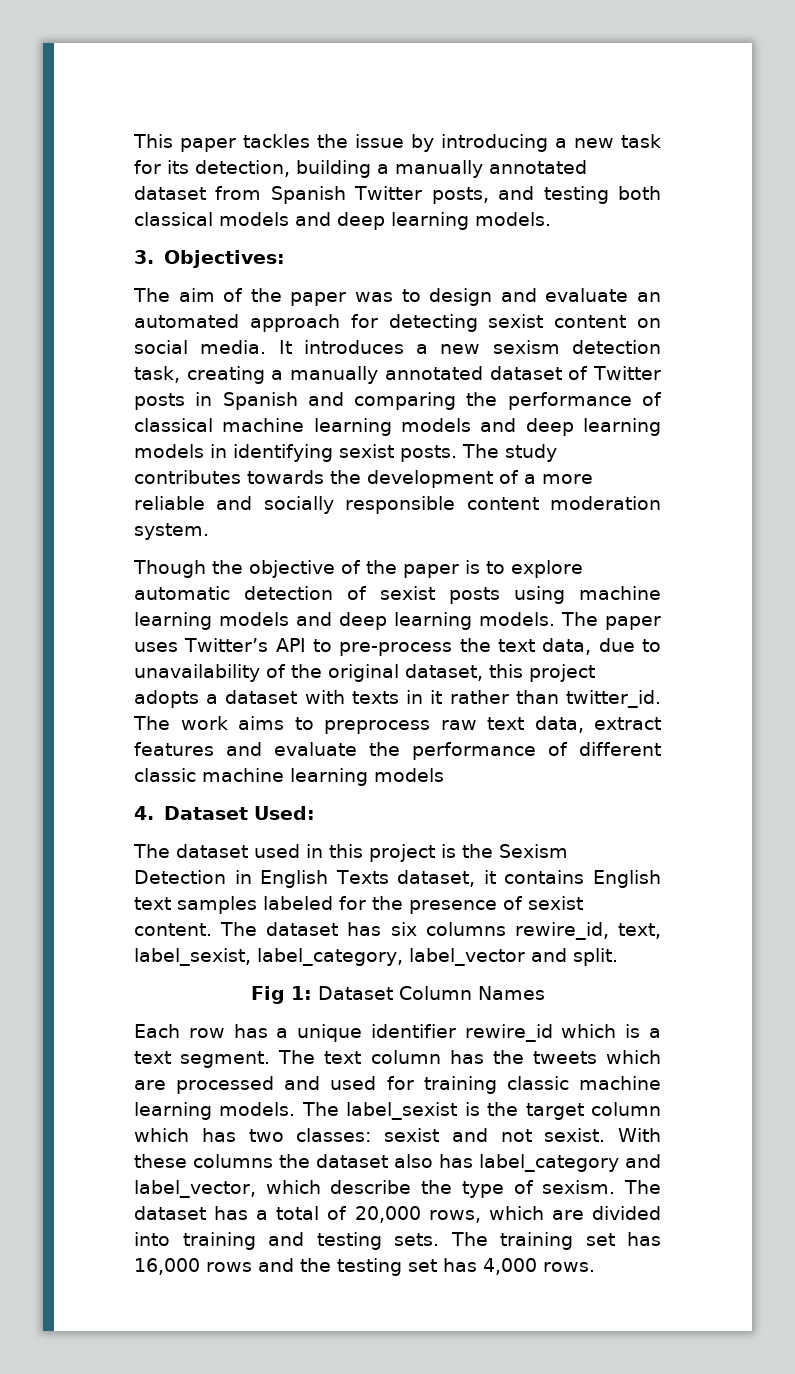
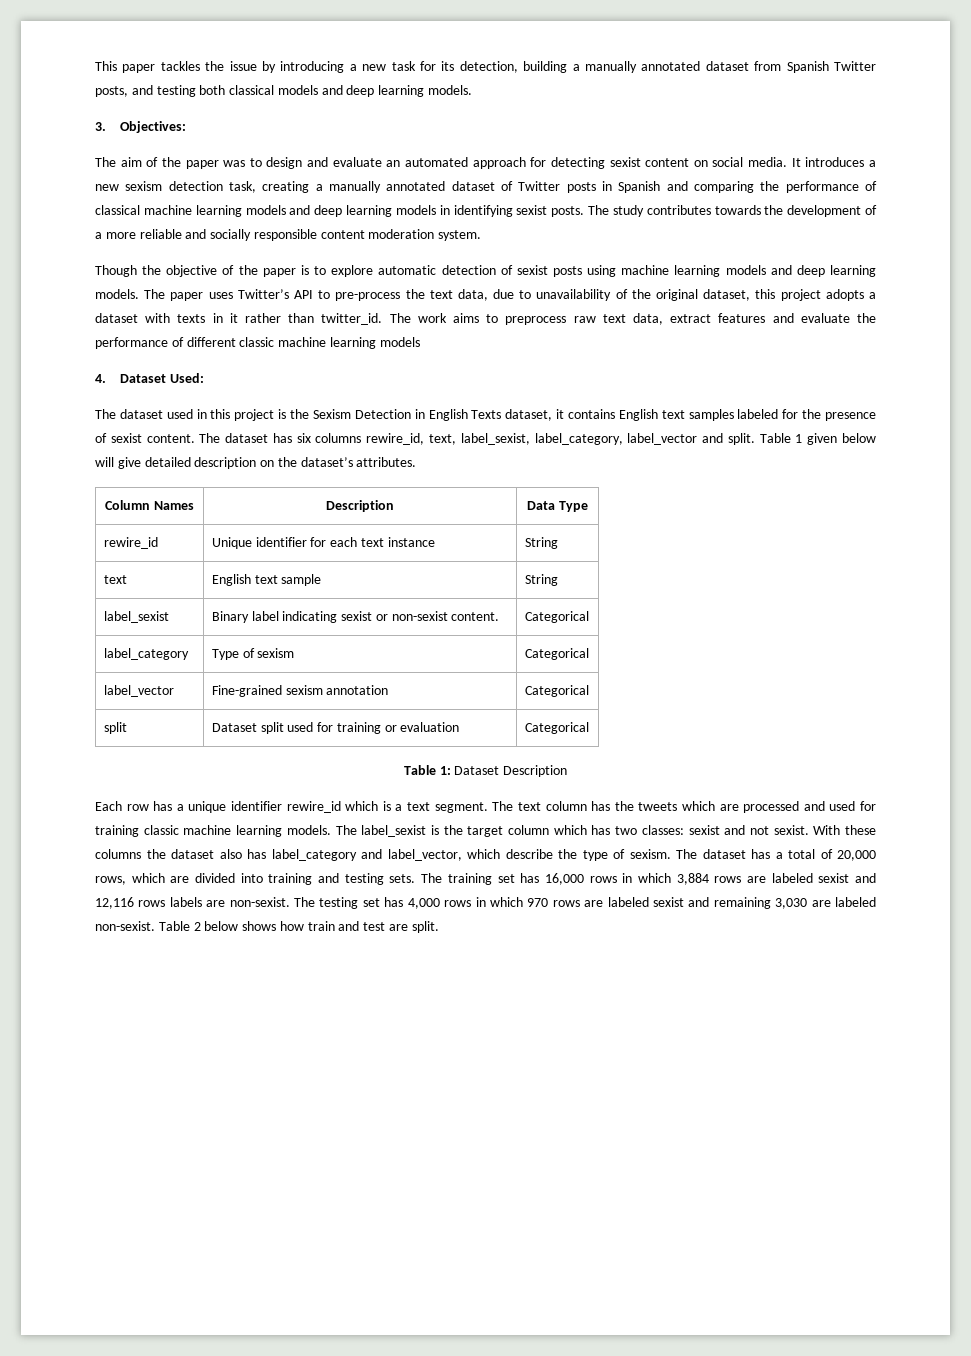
- The dataset has six columns rewire_id, text, label_sexist, label_category, label_vector and split.
- Fig 1: Dataset Column Names
+ The dataset has six columns rewire_id, text, label_sexist, label_category, label_vector and split. Table 1 given below will give detailed description on the dataset’s attributes.
+ Column Names | Description | Data Type
+ rewire_id | Unique identifier for each text instance | String
+ text | English text sample | String
+ label_sexist | Binary label indicating sexist or non-sexist content. | Categorical
+ label_category | Type of sexism | Categorical
+ label_vector | Fine-grained sexism annotation | Categorical
+ split | Dataset split used for training or evaluation | Categorical
+ Table 1: Dataset Description
- The training set has 16,000 rows and the testing set has 4,000 rows.
+ The training set has 16,000 rows in which 3,884 rows are labeled sexist and 12,116 rows labels are non-sexist. The testing set has 4,000 rows in which 970 rows are labeled sexist and remaining 3,030 are labeled non-sexist. Table 2 below shows how train and test are split.

